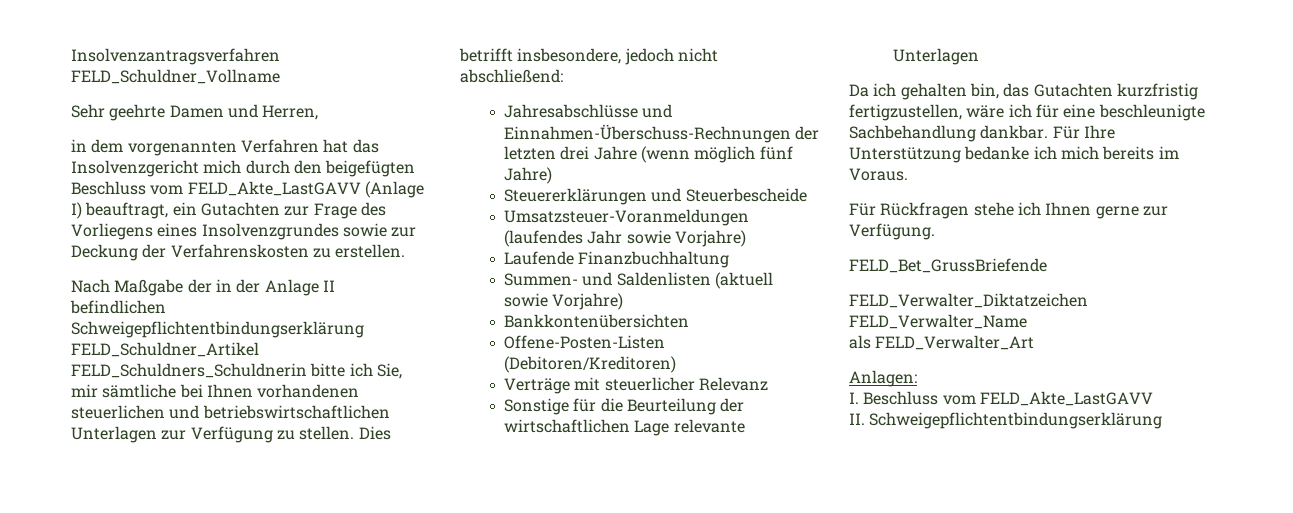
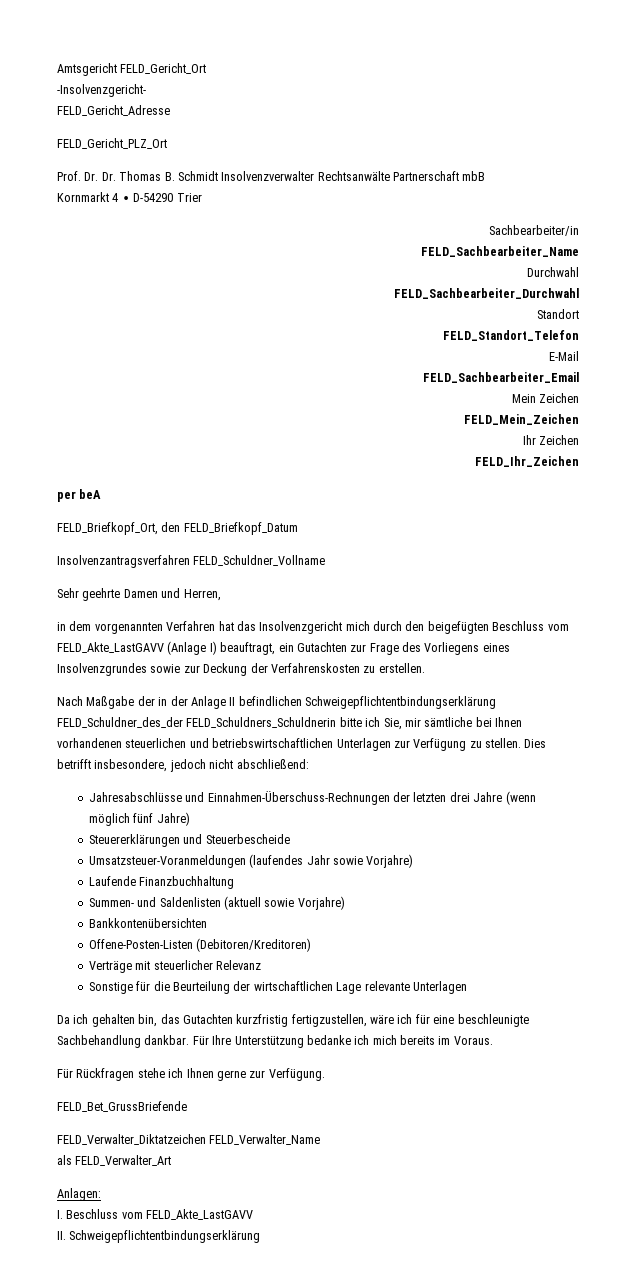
+ Amtsgericht FELD_Gericht_Ort
+ -Insolvenzgericht-
+ FELD_Gericht_Adresse
+ FELD_Gericht_PLZ_Ort
+ Prof. Dr. Dr. Thomas B. Schmidt Insolvenzverwalter Rechtsanwälte Partnerschaft mbB
+ Kornmarkt 4 ∙ D-54290 Trier
+ Sachbearbeiter/in
+ FELD_Sachbearbeiter_Name
+ Durchwahl
+ FELD_Sachbearbeiter_Durchwahl
+ Standort
+ FELD_Standort_Telefon
+ E-Mail
+ FELD_Sachbearbeiter_Email
+ Mein Zeichen
+ FELD_Mein_Zeichen
+ Ihr Zeichen
+ FELD_Ihr_Zeichen
+ per beA
+ FELD_Briefkopf_Ort, den FELD_Briefkopf_Datum
- Nach Maßgabe der in der Anlage II befindlichen Schweigepflichtentbindungserklärung FELD_Schuldner_Artikel FELD_Schuldners_Schuldnerin bitte ich Sie, mir sämtliche bei Ihnen vorhandenen steuerlichen und betriebswirtschaftlichen Unterlagen zur Verfügung zu stellen.
+ Nach Maßgabe der in der Anlage II befindlichen Schweigepflichtentbindungserklärung FELD_Schuldner_des_der FELD_Schuldners_Schuldnerin bitte ich Sie, mir sämtliche bei Ihnen vorhandenen steuerlichen und betriebswirtschaftlichen Unterlagen zur Verfügung zu stellen.

